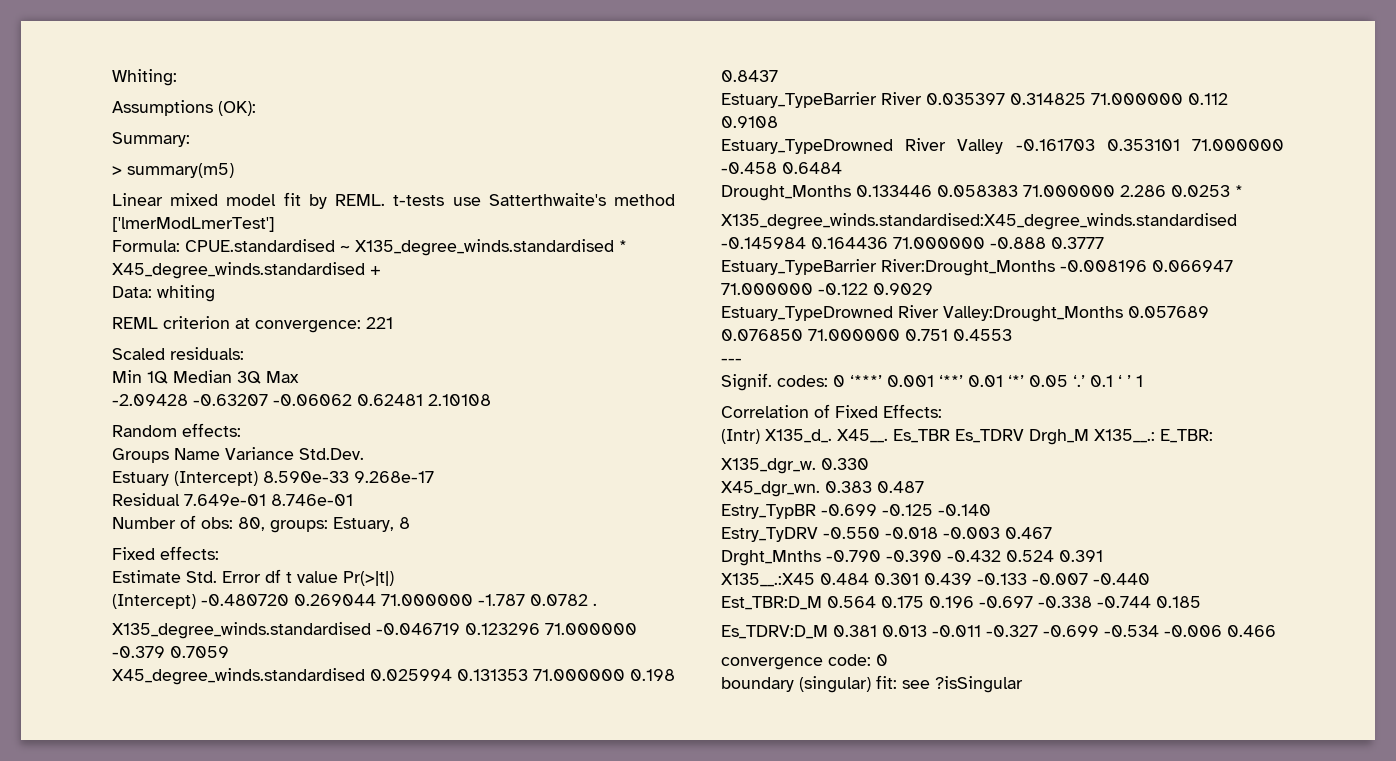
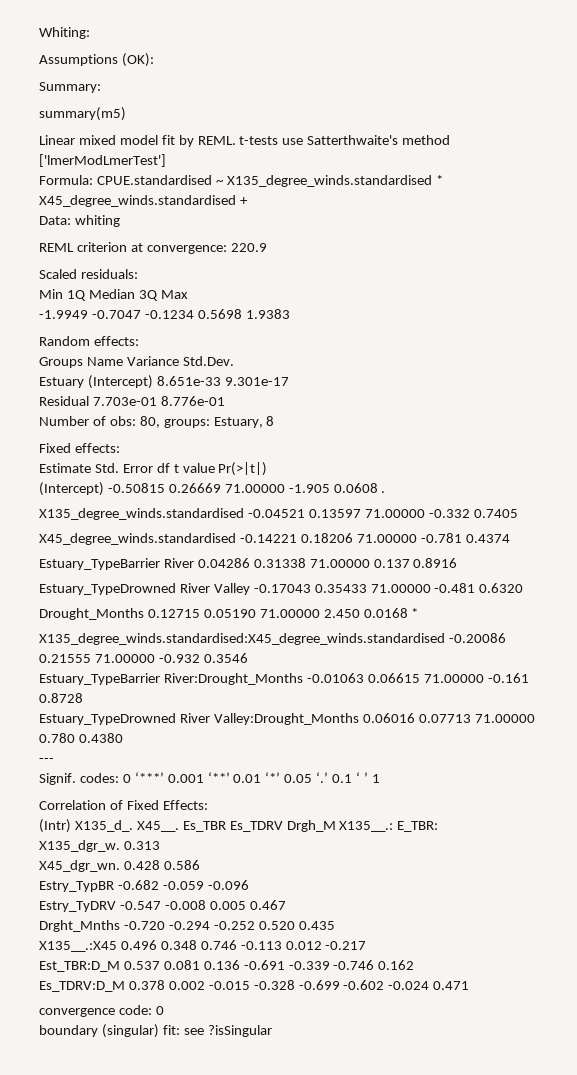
- > summary(m5)
+ summary(m5)
- REML criterion at convergence: 221
+ REML criterion at convergence: 220.9
- -2.09428 -0.63207 -0.06062 0.62481 2.10108
+ -1.9949 -0.7047 -0.1234 0.5698 1.9383
- Estuary (Intercept) 8.590e-33 9.268e-17
+ Estuary (Intercept) 8.651e-33 9.301e-17
- Residual 7.649e-01 8.746e-01
+ Residual 7.703e-01 8.776e-01
- (Intercept) -0.480720 0.269044 71.000000 -1.787 0.0782 .
- X135_degree_winds.standardised -0.046719 0.123296 71.000000 -0.379 0.7059
- X45_degree_winds.standardised 0.025994 0.131353 71.000000 0.198 0.8437
- Estuary_TypeBarrier River 0.035397 0.314825 71.000000 0.112 0.9108
- Estuary_TypeDrowned River Valley -0.161703 0.353101 71.000000 -0.458 0.6484
- Drought_Months 0.133446 0.058383 71.000000 2.286 0.0253 *
- X135_degree_winds.standardised:X45_degree_winds.standardised -0.145984 0.164436 71.000000 -0.888 0.3777
- Estuary_TypeBarrier River:Drought_Months -0.008196 0.066947 71.000000 -0.122 0.9029
- Estuary_TypeDrowned River Valley:Drought_Months 0.057689 0.076850 71.000000 0.751 0.4553
+ (Intercept) -0.50815 0.26669 71.00000 -1.905 0.0608 .
+ X135_degree_winds.standardised -0.04521 0.13597 71.00000 -0.332 0.7405
+ X45_degree_winds.standardised -0.14221 0.18206 71.00000 -0.781 0.4374
+ Estuary_TypeBarrier River 0.04286 0.31338 71.00000 0.137 0.8916
+ Estuary_TypeDrowned River Valley -0.17043 0.35433 71.00000 -0.481 0.6320
+ Drought_Months 0.12715 0.05190 71.00000 2.450 0.0168 *
+ X135_degree_winds.standardised:X45_degree_winds.standardised -0.20086 0.21555 71.00000 -0.932 0.3546
+ Estuary_TypeBarrier River:Drought_Months -0.01063 0.06615 71.00000 -0.161 0.8728
+ Estuary_TypeDrowned River Valley:Drought_Months 0.06016 0.07713 71.00000 0.780 0.4380
- 0.330
+ 0.313
- 0.383 0.487
+ 0.428 0.586
- Estry_TypBR -0.699 -0.125 -0.140
- Estry_TyDRV -0.550 -0.018 -0.003 0.467
- Drght_Mnths -0.790 -0.390 -0.432 0.524 0.391
- X135__.:X45 0.484 0.301 0.439 -0.133 -0.007 -0.440
- Est_TBR:D_M 0.564 0.175 0.196 -0.697 -0.338 -0.744 0.185
- Es_TDRV:D_M 0.381 0.013 -0.011 -0.327 -0.699 -0.534 -0.006 0.466
+ Estry_TypBR -0.682 -0.059 -0.096
+ Estry_TyDRV -0.547 -0.008 0.005 0.467
+ Drght_Mnths -0.720 -0.294 -0.252 0.520 0.435
+ X135__.:X45 0.496 0.348 0.746 -0.113 0.012 -0.217
+ Est_TBR:D_M 0.537 0.081 0.136 -0.691 -0.339 -0.746 0.162
+ Es_TDRV:D_M 0.378 0.002 -0.015 -0.328 -0.699 -0.602 -0.024 0.471

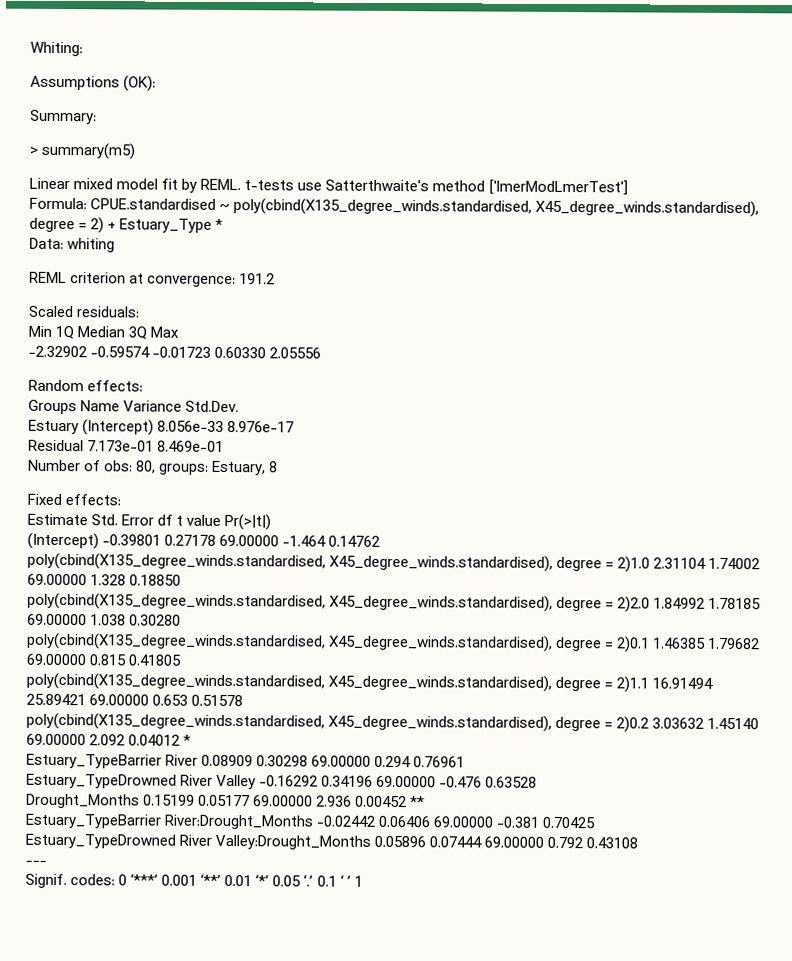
- summary(m5)
+ > summary(m5)
- Formula: CPUE.standardised ~ X135_degree_winds.standardised * X45_degree_winds.standardised +
+ Formula: CPUE.standardised ~ poly(cbind(X135_degree_winds.standardised, X45_degree_winds.standardised), degree = 2) + Estuary_Type *
- REML criterion at convergence: 220.9
+ REML criterion at convergence: 191.2
- -1.9949 -0.7047 -0.1234 0.5698 1.9383
+ -2.32902 -0.59574 -0.01723 0.60330 2.05556
- Estuary (Intercept) 8.651e-33 9.301e-17
+ Estuary (Intercept) 8.056e-33 8.976e-17
- Residual 7.703e-01 8.776e-01
+ Residual 7.173e-01 8.469e-01
- (Intercept) -0.50815 0.26669 71.00000 -1.905 0.0608 .
- X135_degree_winds.standardised -0.04521 0.13597 71.00000 -0.332 0.7405
- X45_degree_winds.standardised -0.14221 0.18206 71.00000 -0.781 0.4374
- Estuary_TypeBarrier River 0.04286 0.31338 71.00000 0.137 0.8916
- Estuary_TypeDrowned River Valley -0.17043 0.35433 71.00000 -0.481 0.6320
- Drought_Months 0.12715 0.05190 71.00000 2.450 0.0168 *
- X135_degree_winds.standardised:X45_degree_winds.standardised -0.20086 0.21555 71.00000 -0.932 0.3546
- Estuary_TypeBarrier River:Drought_Months -0.01063 0.06615 71.00000 -0.161 0.8728
- Estuary_TypeDrowned River Valley:Drought_Months 0.06016 0.07713 71.00000 0.780 0.4380
+ (Intercept) -0.39801 0.27178 69.00000 -1.464 0.14762
+ poly(cbind(X135_degree_winds.standardised, X45_degree_winds.standardised), degree = 2)1.0 2.31104 1.74002 69.00000 1.328 0.18850
+ poly(cbind(X135_degree_winds.standardised, X45_degree_winds.standardised), degree = 2)2.0 1.84992 1.78185 69.00000 1.038 0.30280
+ poly(cbind(X135_degree_winds.standardised, X45_degree_winds.standardised), degree = 2)0.1 1.46385 1.79682 69.00000 0.815 0.41805
+ poly(cbind(X135_degree_winds.standardised, X45_degree_winds.standardised), degree = 2)1.1 16.91494 25.89421 69.00000 0.653 0.51578
+ poly(cbind(X135_degree_winds.standardised, X45_degree_winds.standardised), degree = 2)0.2 3.03632 1.45140 69.00000 2.092 0.04012 *
+ Estuary_TypeBarrier River 0.08909 0.30298 69.00000 0.294 0.76961
+ Estuary_TypeDrowned River Valley -0.16292 0.34196 69.00000 -0.476 0.63528
+ Drought_Months 0.15199 0.05177 69.00000 2.936 0.00452 **
+ Estuary_TypeBarrier River:Drought_Months -0.02442 0.06406 69.00000 -0.381 0.70425
+ Estuary_TypeDrowned River Valley:Drought_Months 0.05896 0.07444 69.00000 0.792 0.43108
- Correlation of Fixed Effects:
- (Intr) X135_d_. X45__. Es_TBR Es_TDRV Drgh_M X135__.: E_TBR:
- X135_dgr_w. 0.313
- X45_dgr_wn. 0.428 0.586
- Estry_TypBR -0.682 -0.059 -0.096
- Estry_TyDRV -0.547 -0.008 0.005 0.467
- Drght_Mnths -0.720 -0.294 -0.252 0.520 0.435
- X135__.:X45 0.496 0.348 0.746 -0.113 0.012 -0.217
- Est_TBR:D_M 0.537 0.081 0.136 -0.691 -0.339 -0.746 0.162
- Es_TDRV:D_M 0.378 0.002 -0.015 -0.328 -0.699 -0.602 -0.024 0.471
- convergence code: 0
- boundary (singular) fit: see ?isSingular

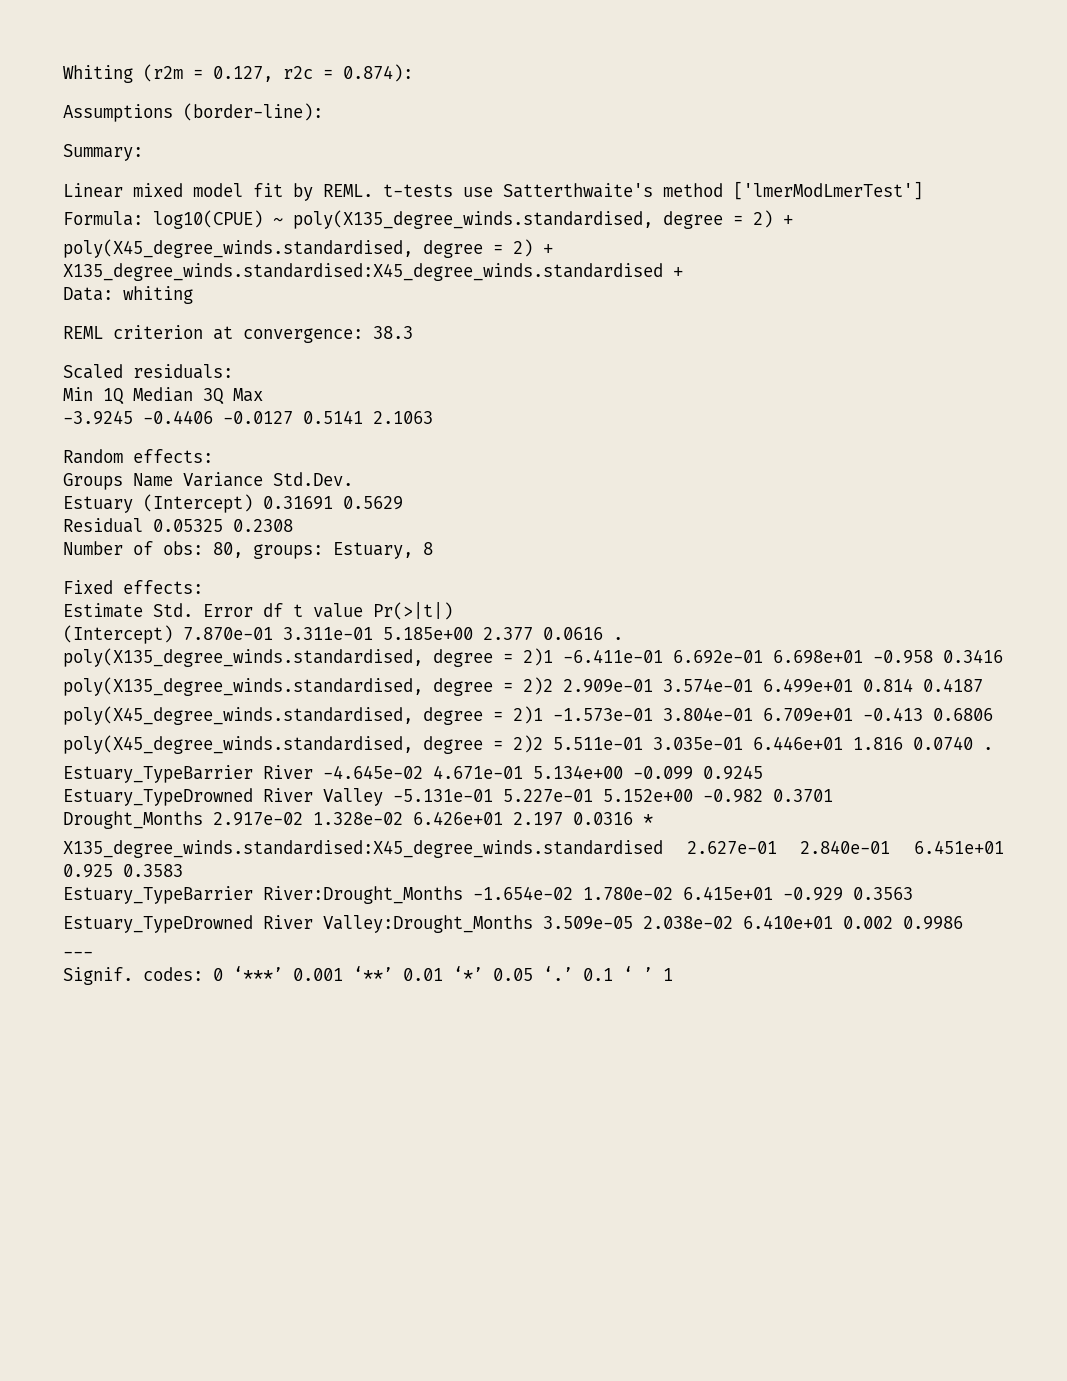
- Whiting:
+ Whiting (r2m = 0.127, r2c = 0.874):
- Assumptions (OK):
+ Assumptions (border-line):
- > summary(m5)
- Formula: CPUE.standardised ~ poly(cbind(X135_degree_winds.standardised, X45_degree_winds.standardised), degree = 2) + Estuary_Type *
+ Formula: log10(CPUE) ~ poly(X135_degree_winds.standardised, degree = 2) +
+ poly(X45_degree_winds.standardised, degree = 2) + X135_degree_winds.standardised:X45_degree_winds.standardised +
- REML criterion at convergence: 191.2
+ REML criterion at convergence: 38.3
- -2.32902 -0.59574 -0.01723 0.60330 2.05556
+ -3.9245 -0.4406 -0.0127 0.5141 2.1063
- Estuary (Intercept) 8.056e-33 8.976e-17
+ Estuary (Intercept) 0.31691 0.5629
- Residual 7.173e-01 8.469e-01
+ Residual 0.05325 0.2308
- (Intercept) -0.39801 0.27178 69.00000 -1.464 0.14762
- poly(cbind(X135_degree_winds.standardised, X45_degree_winds.standardised), degree = 2)1.0 2.31104 1.74002 69.00000 1.328 0.18850
- poly(cbind(X135_degree_winds.standardised, X45_degree_winds.standardised), degree = 2)2.0 1.84992 1.78185 69.00000 1.038 0.30280
- poly(cbind(X135_degree_winds.standardised, X45_degree_winds.standardised), degree = 2)0.1 1.46385 1.79682 69.00000 0.815 0.41805
- poly(cbind(X135_degree_winds.standardised, X45_degree_winds.standardised), degree = 2)1.1 16.91494 25.89421 69.00000 0.653 0.51578
- poly(cbind(X135_degree_winds.standardised, X45_degree_winds.standardised), degree = 2)0.2 3.03632 1.45140 69.00000 2.092 0.04012 *
- Estuary_TypeBarrier River 0.08909 0.30298 69.00000 0.294 0.76961
- Estuary_TypeDrowned River Valley -0.16292 0.34196 69.00000 -0.476 0.63528
- Drought_Months 0.15199 0.05177 69.00000 2.936 0.00452 **
- Estuary_TypeBarrier River:Drought_Months -0.02442 0.06406 69.00000 -0.381 0.70425
- Estuary_TypeDrowned River Valley:Drought_Months 0.05896 0.07444 69.00000 0.792 0.43108
+ (Intercept) 7.870e-01 3.311e-01 5.185e+00 2.377 0.0616 .
+ poly(X135_degree_winds.standardised, degree = 2)1 -6.411e-01 6.692e-01 6.698e+01 -0.958 0.3416
+ poly(X135_degree_winds.standardised, degree = 2)2 2.909e-01 3.574e-01 6.499e+01 0.814 0.4187
+ poly(X45_degree_winds.standardised, degree = 2)1 -1.573e-01 3.804e-01 6.709e+01 -0.413 0.6806
+ poly(X45_degree_winds.standardised, degree = 2)2 5.511e-01 3.035e-01 6.446e+01 1.816 0.0740 .
+ Estuary_TypeBarrier River -4.645e-02 4.671e-01 5.134e+00 -0.099 0.9245
+ Estuary_TypeDrowned River Valley -5.131e-01 5.227e-01 5.152e+00 -0.982 0.3701
+ Drought_Months 2.917e-02 1.328e-02 6.426e+01 2.197 0.0316 *
+ X135_degree_winds.standardised:X45_degree_winds.standardised 2.627e-01 2.840e-01 6.451e+01 0.925 0.3583
+ Estuary_TypeBarrier River:Drought_Months -1.654e-02 1.780e-02 6.415e+01 -0.929 0.3563
+ Estuary_TypeDrowned River Valley:Drought_Months 3.509e-05 2.038e-02 6.410e+01 0.002 0.9986

